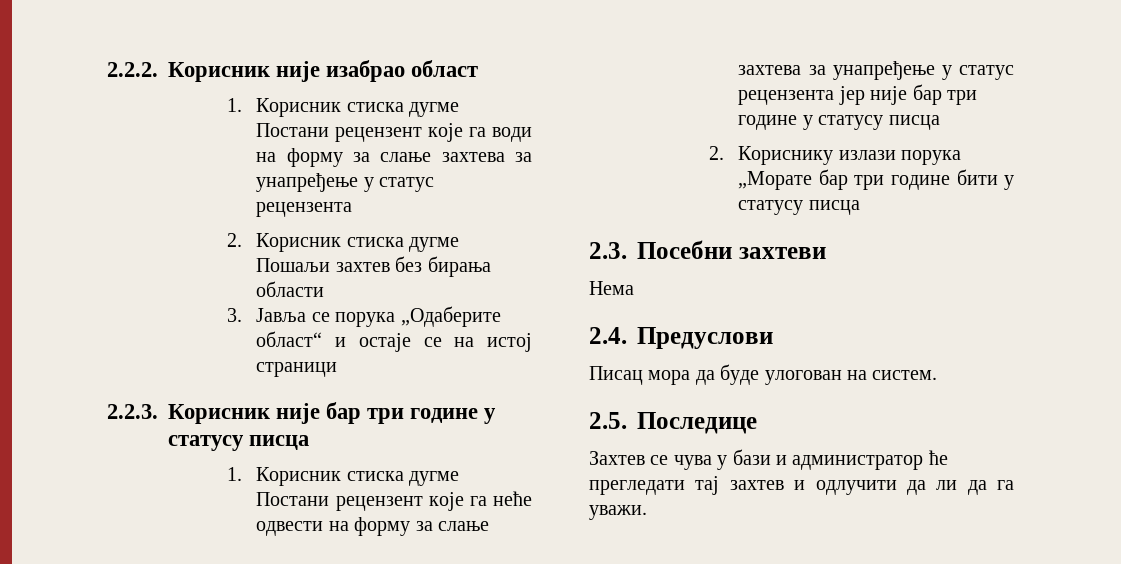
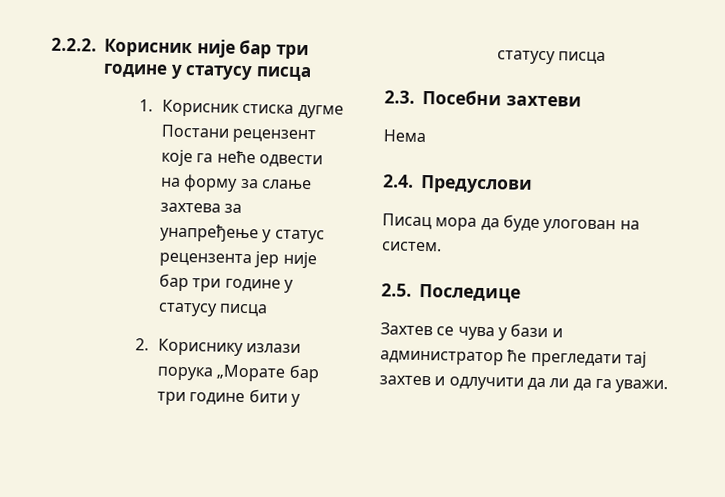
- 2.2.2. Корисник није изабрао област
- 1. Корисник стиска дугме Постани рецензент које га води на форму за слање захтева за унапређење у статус рецензента
- 2. Корисник стиска дугме Пошаљи захтев без бирања области
- 3. Јавља се порука „Одаберите област“ и остаје се на истој страници
- 2.2.3. Корисник није бар три године у статусу писца
+ 2.2.2. Корисник није бар три године у статусу писца

